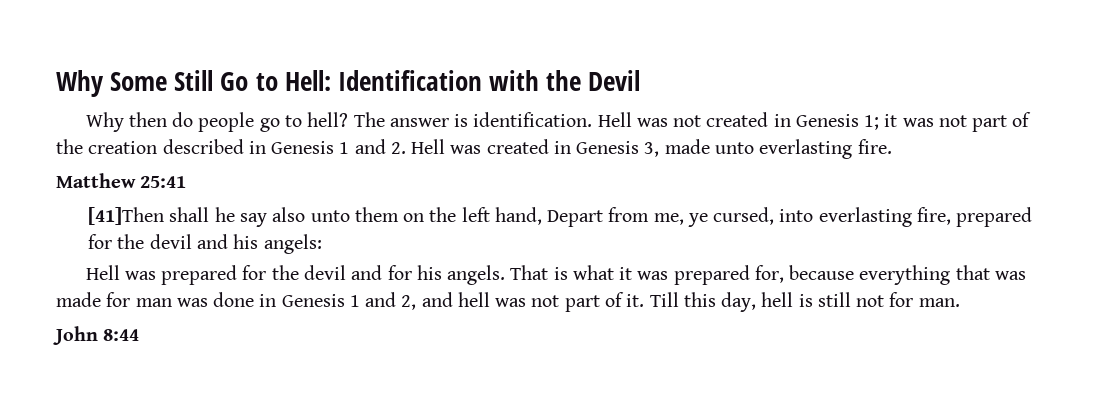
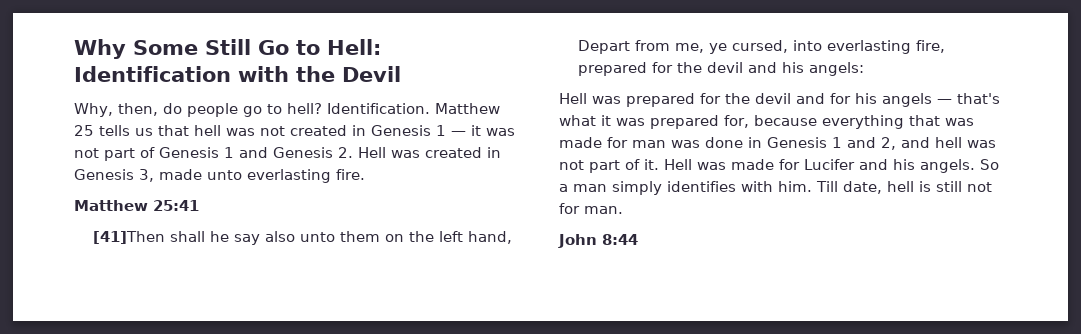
- Why then do people go to hell?
+ Why, then, do people go to hell?
- The answer is identification. Hell was not created in Genesis 1; it was not part of the creation described in Genesis 1 and 2. Hell was created in Genesis 3, made unto everlasting fire.
+ Identification. Matthew 25 tells us that hell was not created in Genesis 1 — it was not part of Genesis 1 and Genesis 2. Hell was created in Genesis 3, made unto everlasting fire.
- Hell was prepared for the devil and for his angels. That is what it was prepared for, because everything that was made for man was done in Genesis 1 and 2, and hell was not part of it.
+ Hell was prepared for the devil and for his angels — that's what it was prepared for, because everything that was made for man was done in Genesis 1 and 2, and hell was not part of it.
- Till this day, hell is still not for man.
+ Hell was made for Lucifer and his angels. So a man simply identifies with him. Till date, hell is still not for man.

